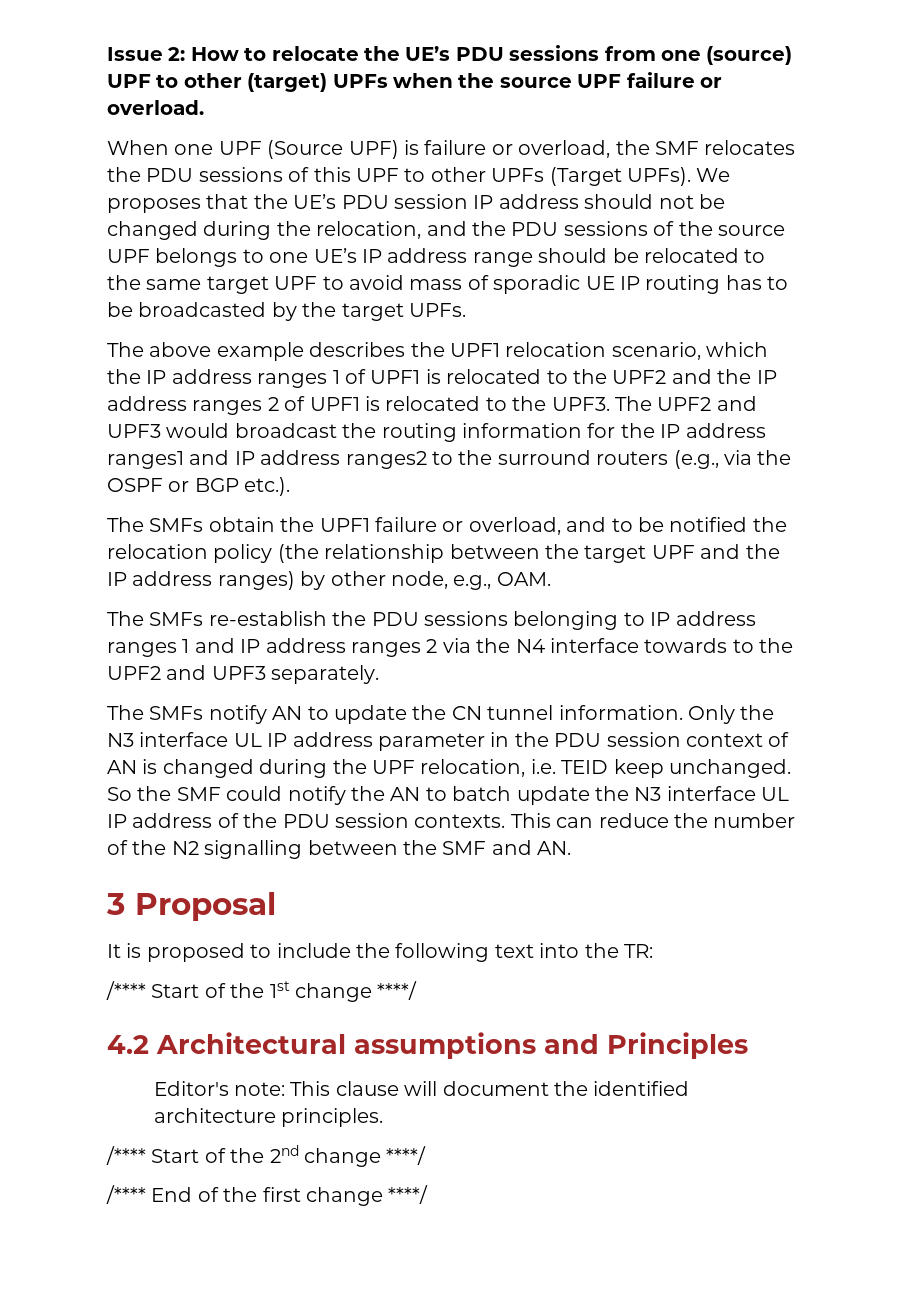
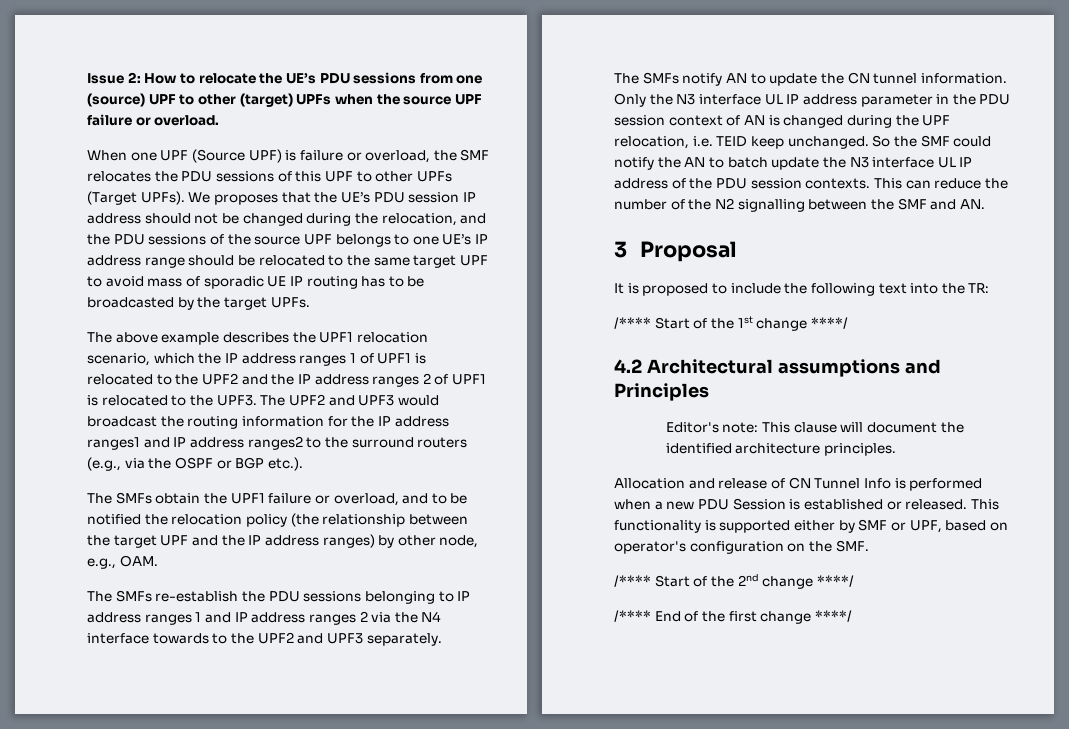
+ Allocation and release of CN Tunnel Info is performed when a new PDU Session is established or released. This functionality is supported either by SMF or UPF, based on operator's configuration on the SMF.

